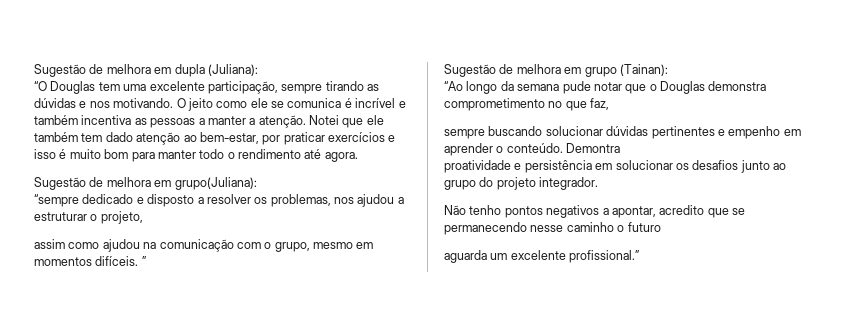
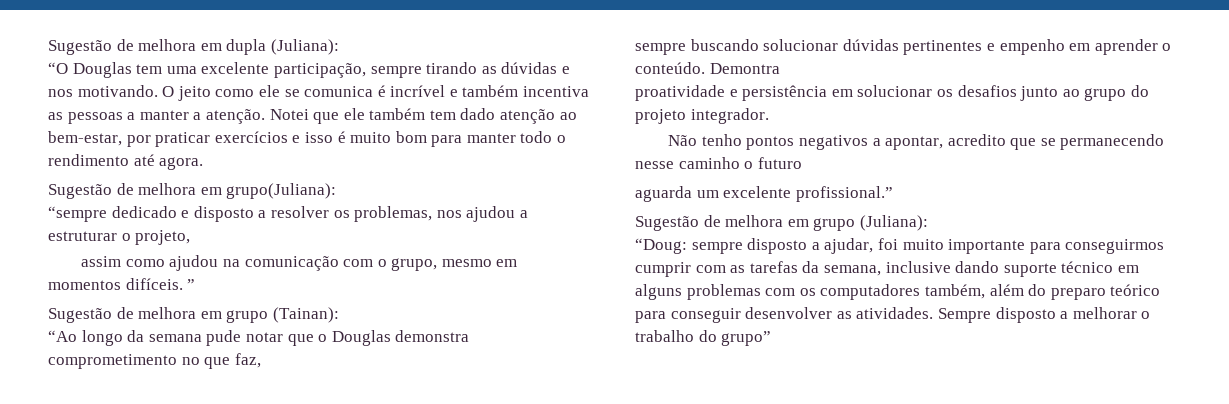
+ Sugestão de melhora em grupo (Juliana):
+ “Doug: sempre disposto a ajudar, foi muito importante para conseguirmos cumprir com as tarefas da semana, inclusive dando suporte técnico em alguns problemas com os computadores também, além do preparo teórico para conseguir desenvolver as atividades. Sempre disposto a melhorar o trabalho do grupo”

